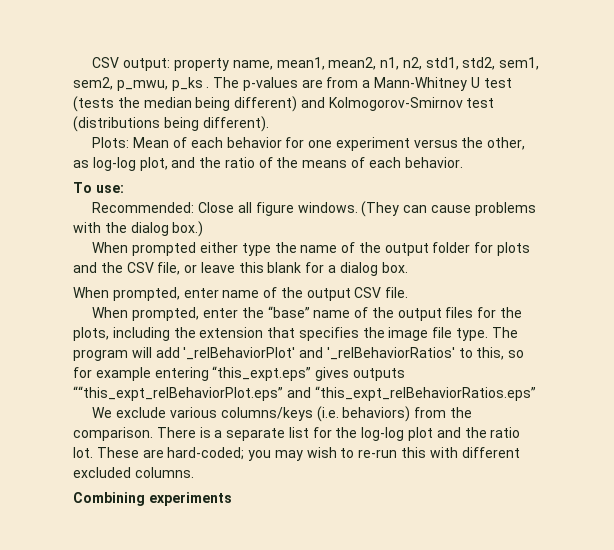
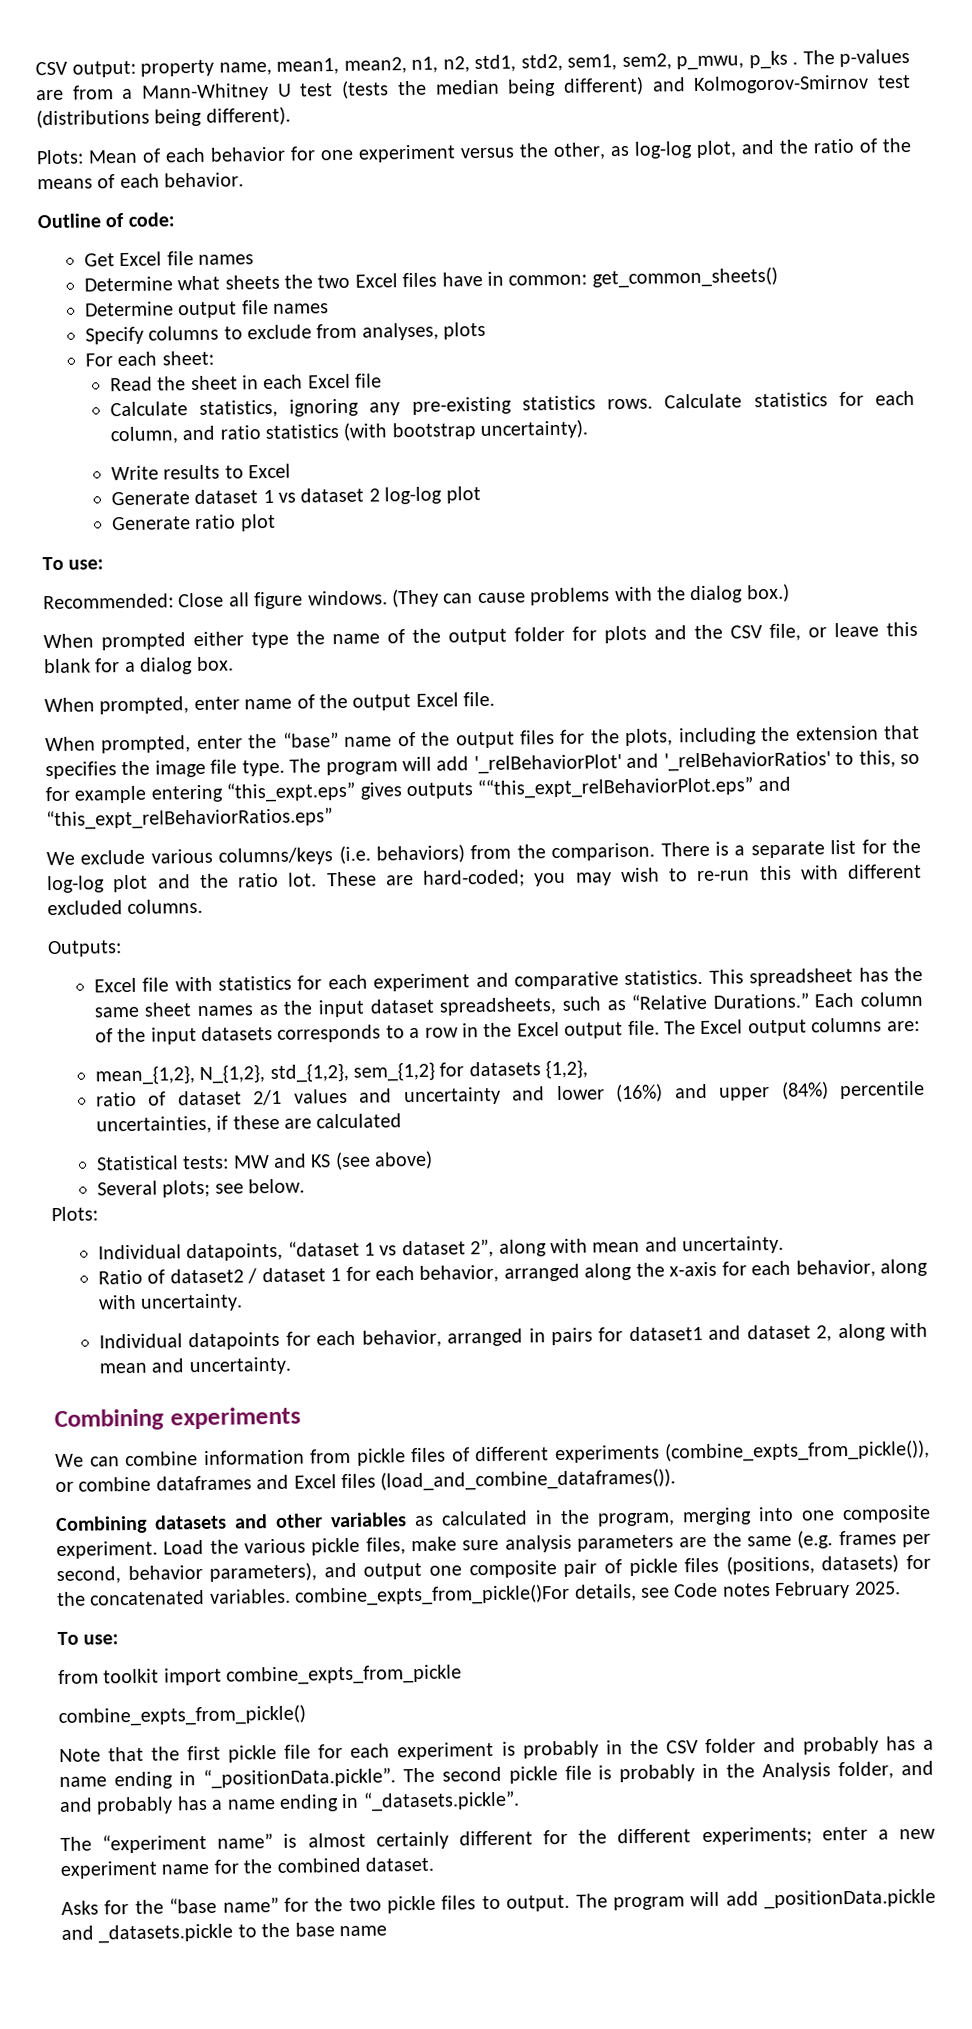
+ Outline of code:
+ Get Excel file names
+ Determine what sheets the two Excel files have in common: get_common_sheets()
+ Determine output file names
+ Specify columns to exclude from analyses, plots
+ For each sheet:
+ Read the sheet in each Excel file
+ Calculate statistics, ignoring any pre-existing statistics rows. Calculate statistics for each column, and ratio statistics (with bootstrap uncertainty).
+ Write results to Excel
+ Generate dataset 1 vs dataset 2 log-log plot
+ Generate ratio plot
- When prompted, enter name of the output CSV file.
+ When prompted, enter name of the output Excel file.
+ Outputs:
+ Excel file with statistics for each experiment and comparative statistics. This spreadsheet has the same sheet names as the input dataset spreadsheets, such as “Relative Durations.” Each column of the input datasets corresponds to a row in the Excel output file. The Excel output columns are:
+ mean_{1,2}, N_{1,2}, std_{1,2}, sem_{1,2} for datasets {1,2},
+ ratio of dataset 2/1 values and uncertainty and lower (16%) and upper (84%) percentile uncertainties, if these are calculated
+ Statistical tests: MW and KS (see above)
+ Several plots; see below.
+ Plots:
+ Individual datapoints, “dataset 1 vs dataset 2”, along with mean and uncertainty.
+ Ratio of dataset2 / dataset 1 for each behavior, arranged along the x-axis for each behavior, along with uncertainty.
+ Individual datapoints for each behavior, arranged in pairs for dataset1 and dataset 2, along with mean and uncertainty.
  Combining experiments
+ We can combine information from pickle files of different experiments (combine_expts_from_pickle()), or combine dataframes and Excel files (load_and_combine_dataframes()).
+ Combining datasets and other variables as calculated in the program, merging into one composite experiment. Load the various pickle files, make sure analysis parameters are the same (e.g. frames per second, behavior parameters), and output one composite pair of pickle files (positions, datasets) for the concatenated variables. combine_expts_from_pickle()For details, see Code notes February 2025.
+ To use:
+ from toolkit import combine_expts_from_pickle
+ combine_expts_from_pickle()
+ Note that the first pickle file for each experiment is probably in the CSV folder and probably has a name ending in “_positionData.pickle”. The second pickle file is probably in the Analysis folder, and and probably has a name ending in “_datasets.pickle”.
+ The “experiment name” is almost certainly different for the different experiments; enter a new experiment name for the combined dataset.
+ Asks for the “base name” for the two pickle files to output. The program will add _positionData.pickle and _datasets.pickle to the base name

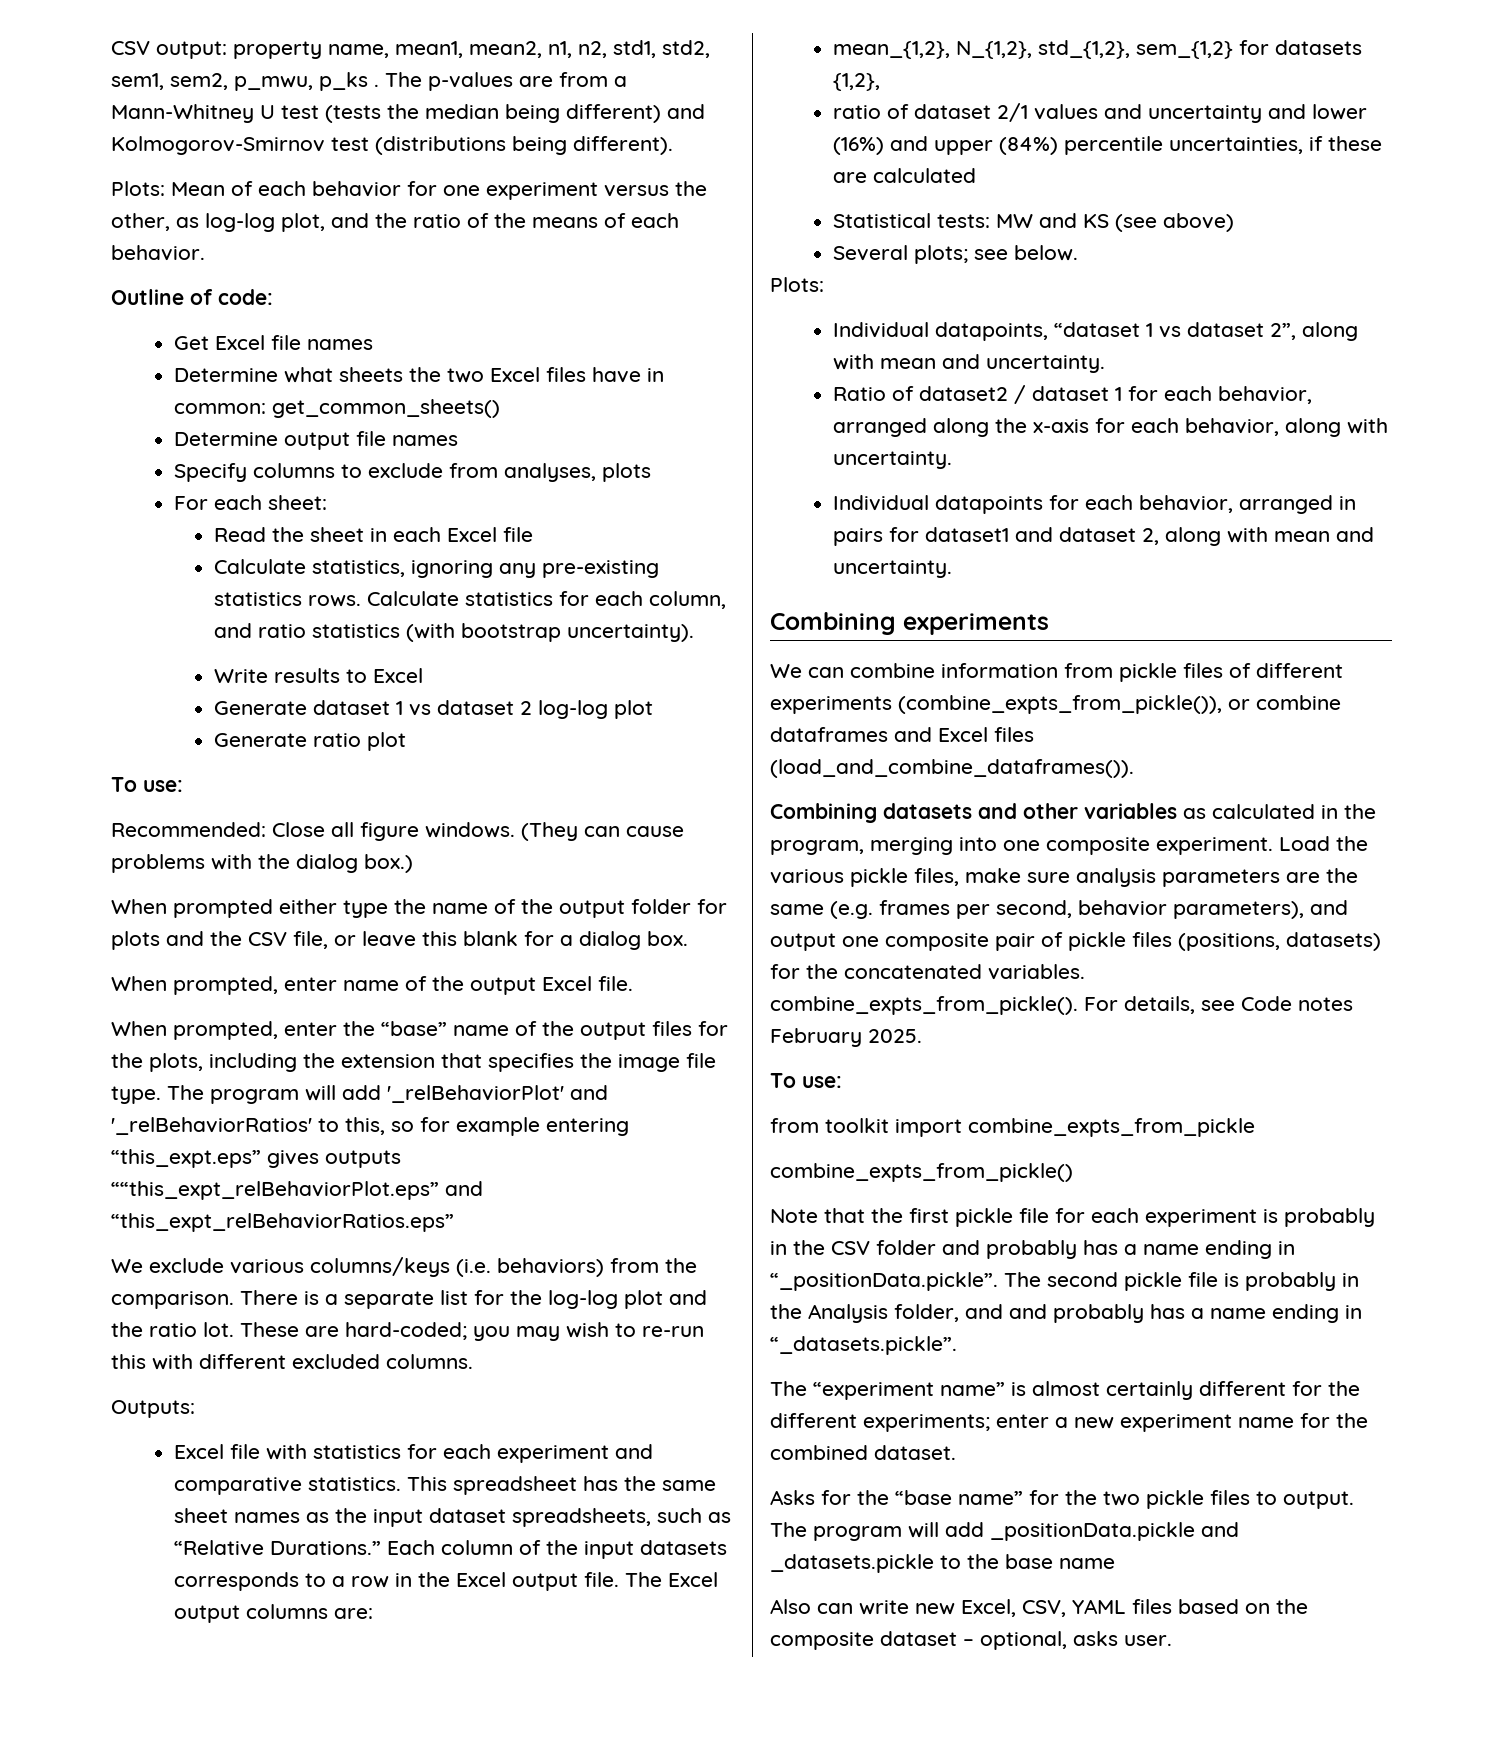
- Load the various pickle files, make sure analysis parameters are the same (e.g. frames per second, behavior parameters), and output one composite pair of pickle files (positions, datasets) for the concatenated variables. combine_expts_from_pickle()For details, see Code notes February 2025.
+ Load the various pickle files, make sure analysis parameters are the same (e.g. frames per second, behavior parameters), and output one composite pair of pickle files (positions, datasets) for the concatenated variables. combine_expts_from_pickle(). For details, see Code notes February 2025.
+ Also can write new Excel, CSV, YAML files based on the composite dataset – optional, asks user.

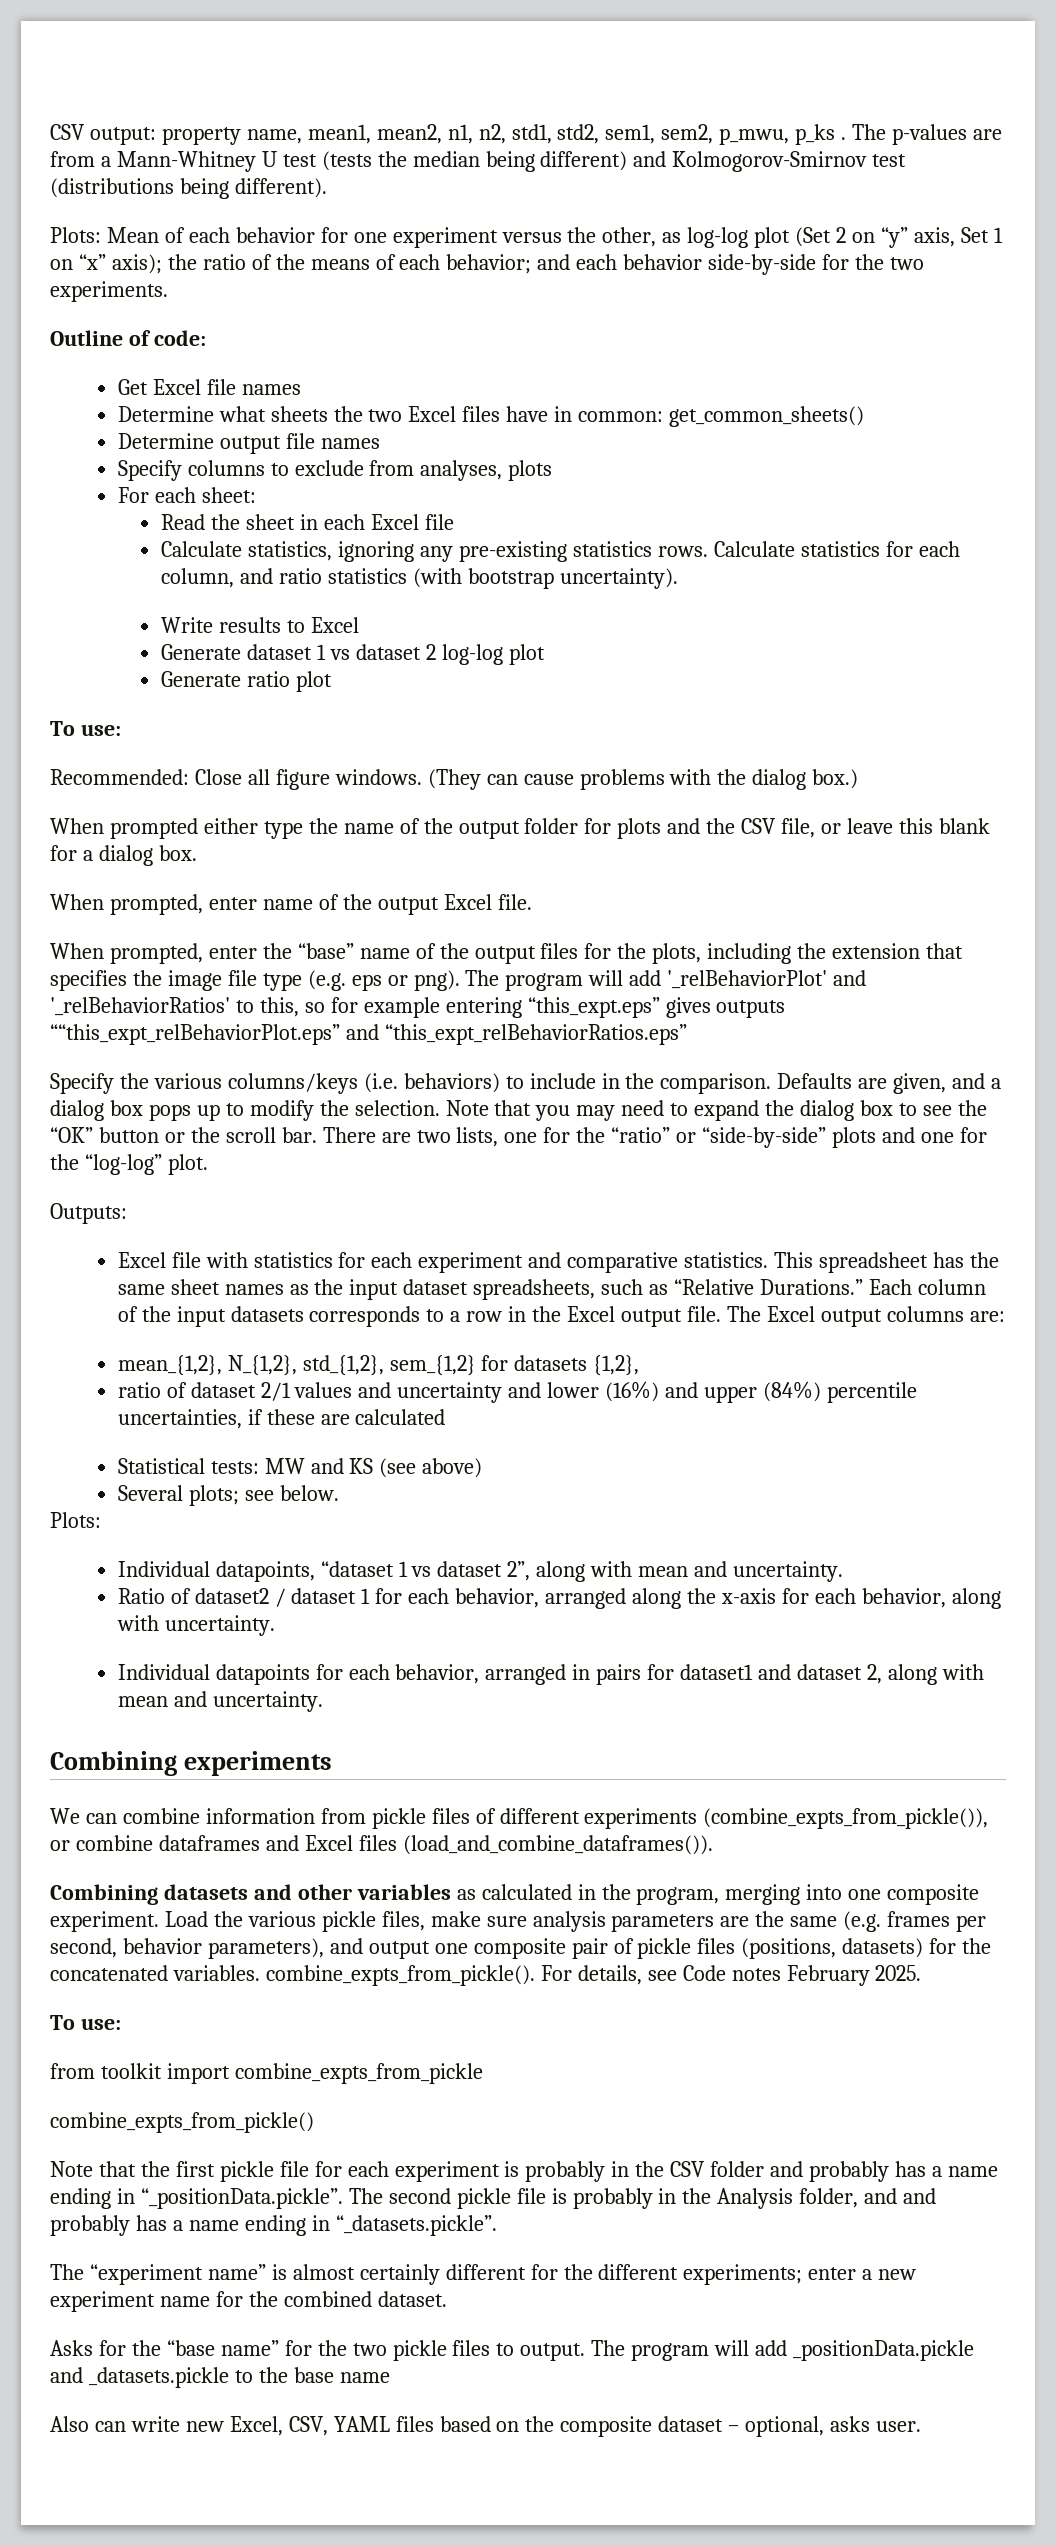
- Plots: Mean of each behavior for one experiment versus the other, as log-log plot, and the ratio of the means of each behavior.
+ Plots: Mean of each behavior for one experiment versus the other, as log-log plot (Set 2 on “y” axis, Set 1 on “x” axis); the ratio of the means of each behavior; and each behavior side-by-side for the two experiments.
- When prompted, enter the “base” name of the output files for the plots, including the extension that specifies the image file type.
+ When prompted, enter the “base” name of the output files for the plots, including the extension that specifies the image file type (e.g. eps or png).
- We exclude various columns/keys (i.e. behaviors) from the comparison. There is a separate list for the log-log plot and the ratio lot. These are hard-coded; you may wish to re-run this with different excluded columns.
+ Specify the various columns/keys (i.e. behaviors) to include in the comparison. Defaults are given, and a dialog box pops up to modify the selection. Note that you may need to expand the dialog box to see the “OK” button or the scroll bar. There are two lists, one for the “ratio” or “side-by-side” plots and one for the “log-log” plot.

